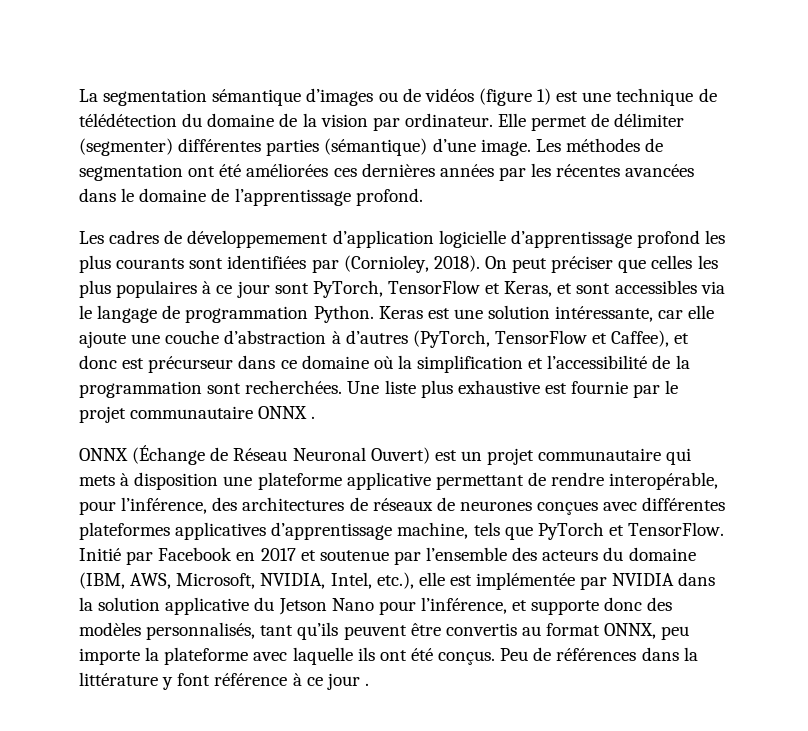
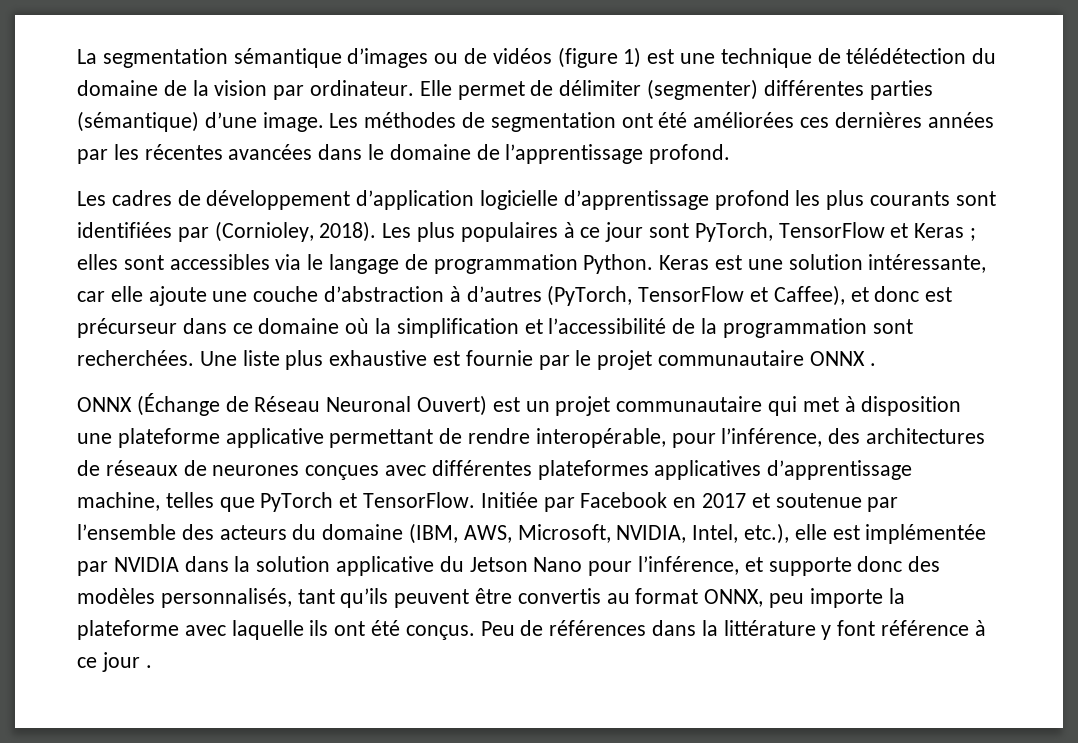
- Les cadres de développemement d’application logicielle d’apprentissage profond les plus courants sont identifiées par (Cornioley, 2018).
+ Les cadres de développement d’application logicielle d’apprentissage profond les plus courants sont identifiées par (Cornioley, 2018).
- On peut préciser que celles les plus populaires à ce jour sont PyTorch, TensorFlow et Keras, et sont accessibles via le langage de programmation Python.
+ Les plus populaires à ce jour sont PyTorch, TensorFlow et Keras ; elles sont accessibles via le langage de programmation Python.
- ONNX (Échange de Réseau Neuronal Ouvert) est un projet communautaire qui mets à disposition une plateforme applicative permettant de rendre interopérable, pour l’inférence, des architectures de réseaux de neurones conçues avec différentes plateformes applicatives d’apprentissage machine, tels que PyTorch et TensorFlow.
+ ONNX (Échange de Réseau Neuronal Ouvert) est un projet communautaire qui met à disposition une plateforme applicative permettant de rendre interopérable, pour l’inférence, des architectures de réseaux de neurones conçues avec différentes plateformes applicatives d’apprentissage machine, telles que PyTorch et TensorFlow.
- Initié par Facebook en 2017 et soutenue par l’ensemble des acteurs du domaine (IBM, AWS, Microsoft, NVIDIA, Intel, etc.), elle est implémentée par NVIDIA dans la solution applicative du Jetson Nano pour l’inférence, et supporte donc des modèles personnalisés, tant qu’ils peuvent être convertis au format ONNX, peu importe la plateforme avec laquelle ils ont été conçus.
+ Initiée par Facebook en 2017 et soutenue par l’ensemble des acteurs du domaine (IBM, AWS, Microsoft, NVIDIA, Intel, etc.), elle est implémentée par NVIDIA dans la solution applicative du Jetson Nano pour l’inférence, et supporte donc des modèles personnalisés, tant qu’ils peuvent être convertis au format ONNX, peu importe la plateforme avec laquelle ils ont été conçus.

